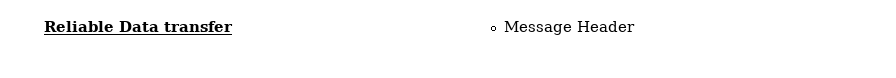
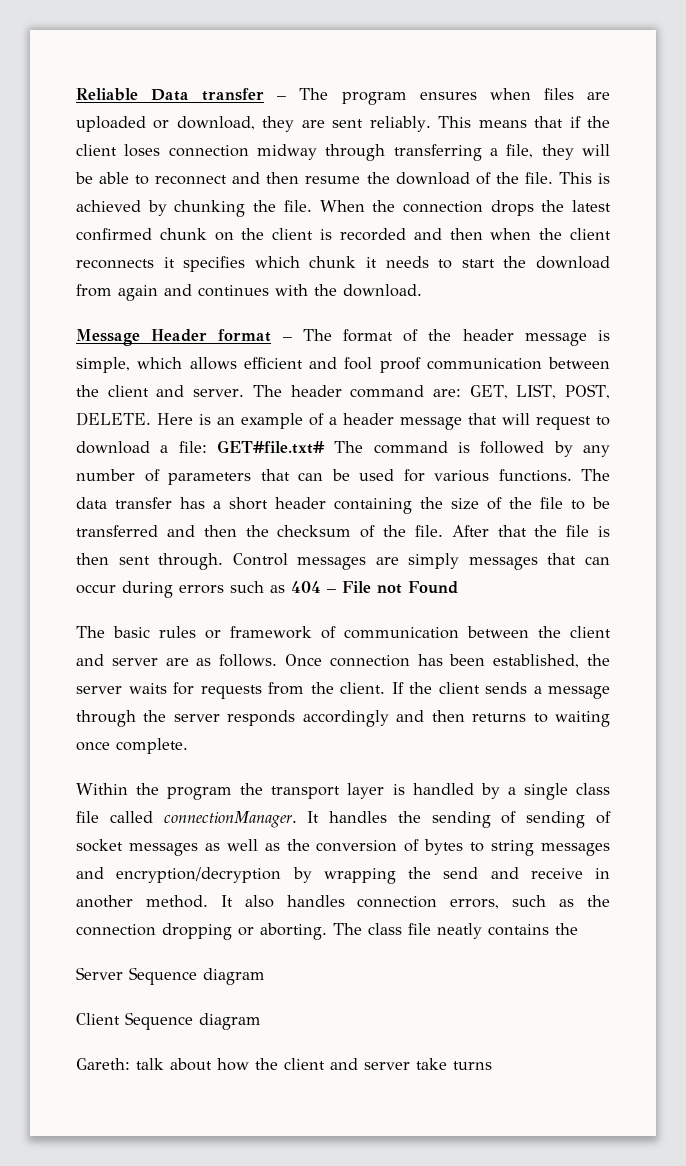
- Reliable Data transfer
- Message Header
+ Reliable Data transfer – The program ensures when files are uploaded or download, they are sent reliably. This means that if the client loses connection midway through transferring a file, they will be able to reconnect and then resume the download of the file. This is achieved by chunking the file. When the connection drops the latest confirmed chunk on the client is recorded and then when the client reconnects it specifies which chunk it needs to start the download from again and continues with the download.
+ Message Header format – The format of the header message is simple, which allows efficient and fool proof communication between the client and server. The header command are: GET, LIST, POST, DELETE. Here is an example of a header message that will request to download a file: GET#file.txt# The command is followed by any number of parameters that can be used for various functions. The data transfer has a short header containing the size of the file to be transferred and then the checksum of the file. After that the file is then sent through. Control messages are simply messages that can occur during errors such as 404 – File not Found
+ The basic rules or framework of communication between the client and server are as follows. Once connection has been established, the server waits for requests from the client. If the client sends a message through the server responds accordingly and then returns to waiting once complete.
+ Within the program the transport layer is handled by a single class file called connectionManager. It handles the sending of sending of socket messages as well as the conversion of bytes to string messages and encryption/decryption by wrapping the send and receive in another method. It also handles connection errors, such as the connection dropping or aborting. The class file neatly contains the
+ Server Sequence diagram
+ Client Sequence diagram
+ Gareth: talk about how the client and server take turns

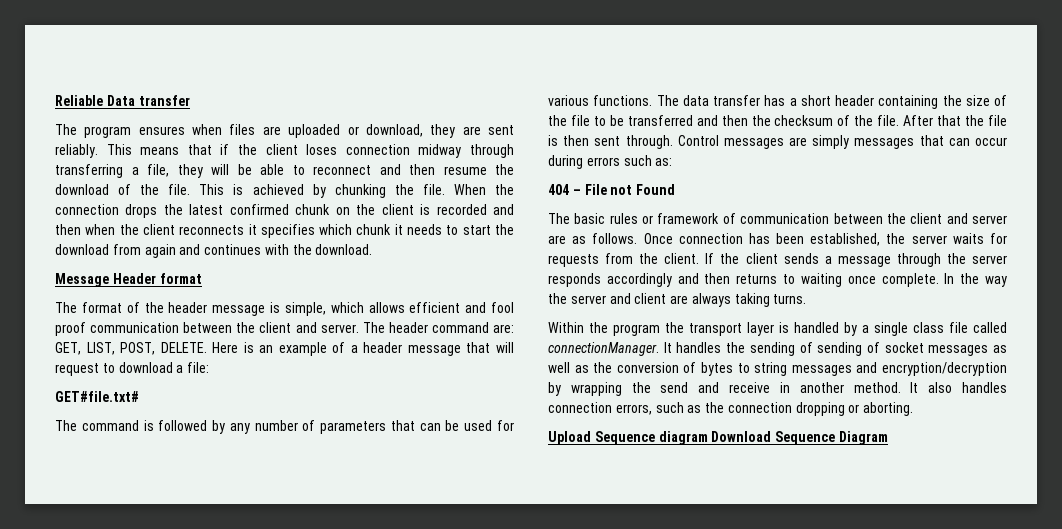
- Reliable Data transfer – The program ensures when files are uploaded or download, they are sent reliably.
+ Reliable Data transfer
+ The program ensures when files are uploaded or download, they are sent reliably.
- Message Header format – The format of the header message is simple, which allows efficient and fool proof communication between the client and server.
+ Message Header format
+ The format of the header message is simple, which allows efficient and fool proof communication between the client and server.
- Here is an example of a header message that will request to download a file: GET#file.txt# The command is followed by any number of parameters that can be used for various functions.
+ Here is an example of a header message that will request to download a file:
+ GET#file.txt#
+ The command is followed by any number of parameters that can be used for various functions.
- Control messages are simply messages that can occur during errors such as 404 – File not Found
+ Control messages are simply messages that can occur during errors such as:
+ 404 – File not Found
+ In the way the server and client are always taking turns.
- It also handles connection errors, such as the connection dropping or aborting. The class file neatly contains the
- Server Sequence diagram
- Client Sequence diagram
- Gareth: talk about how the client and server take turns
+ It also handles connection errors, such as the connection dropping or aborting.
+ Upload Sequence diagram Download Sequence Diagram

